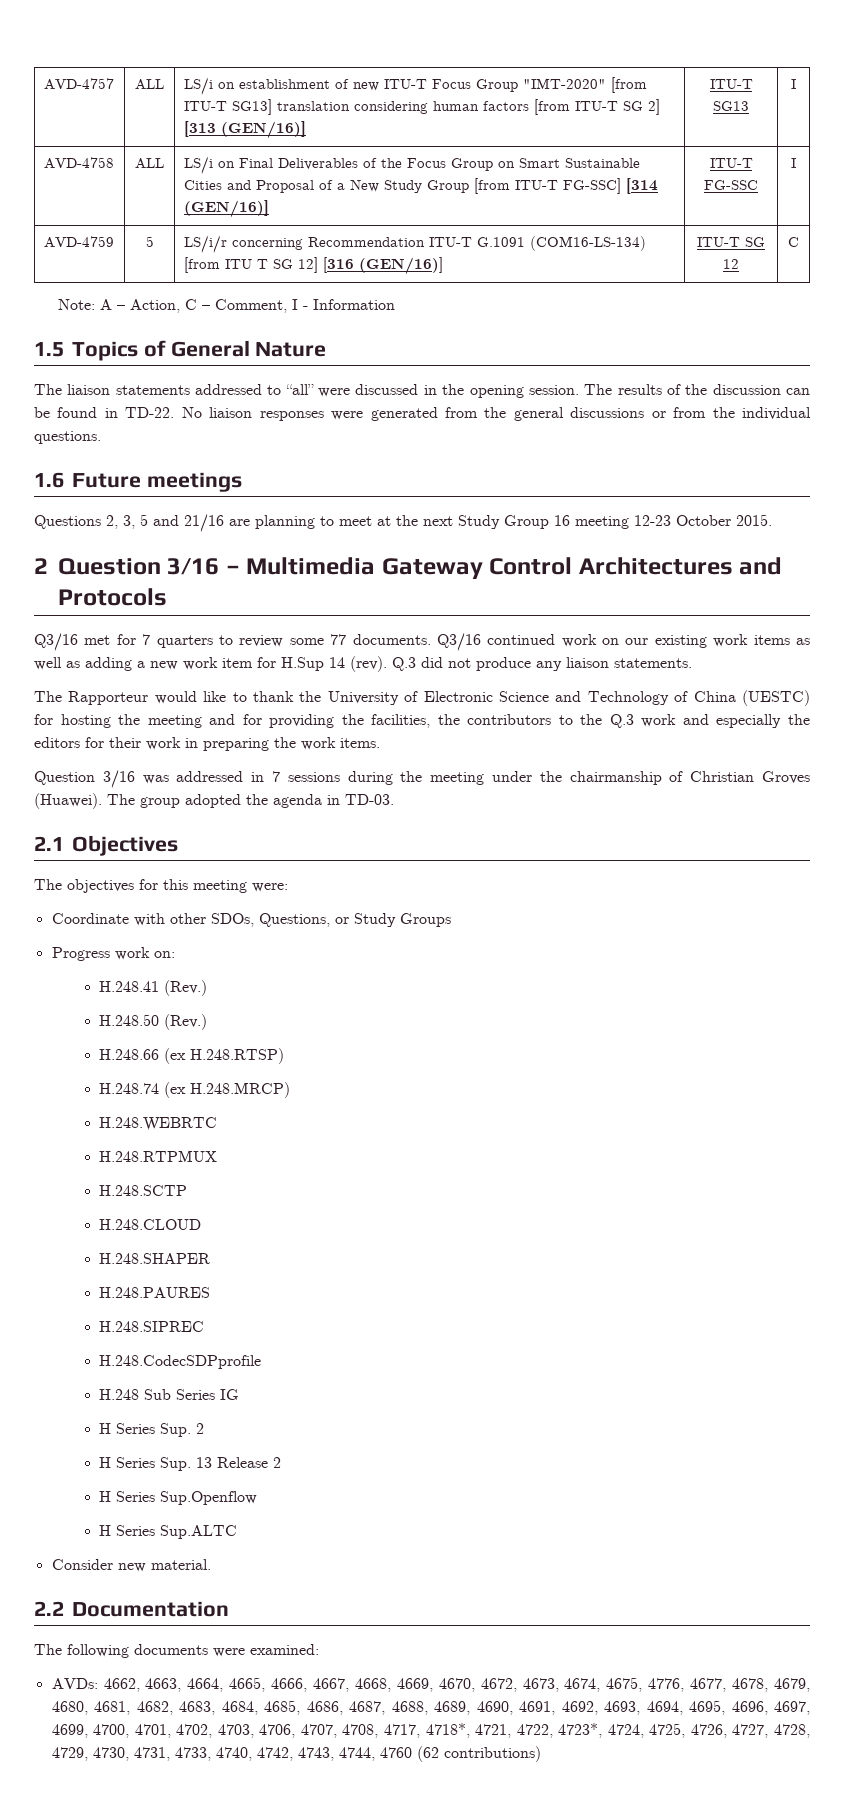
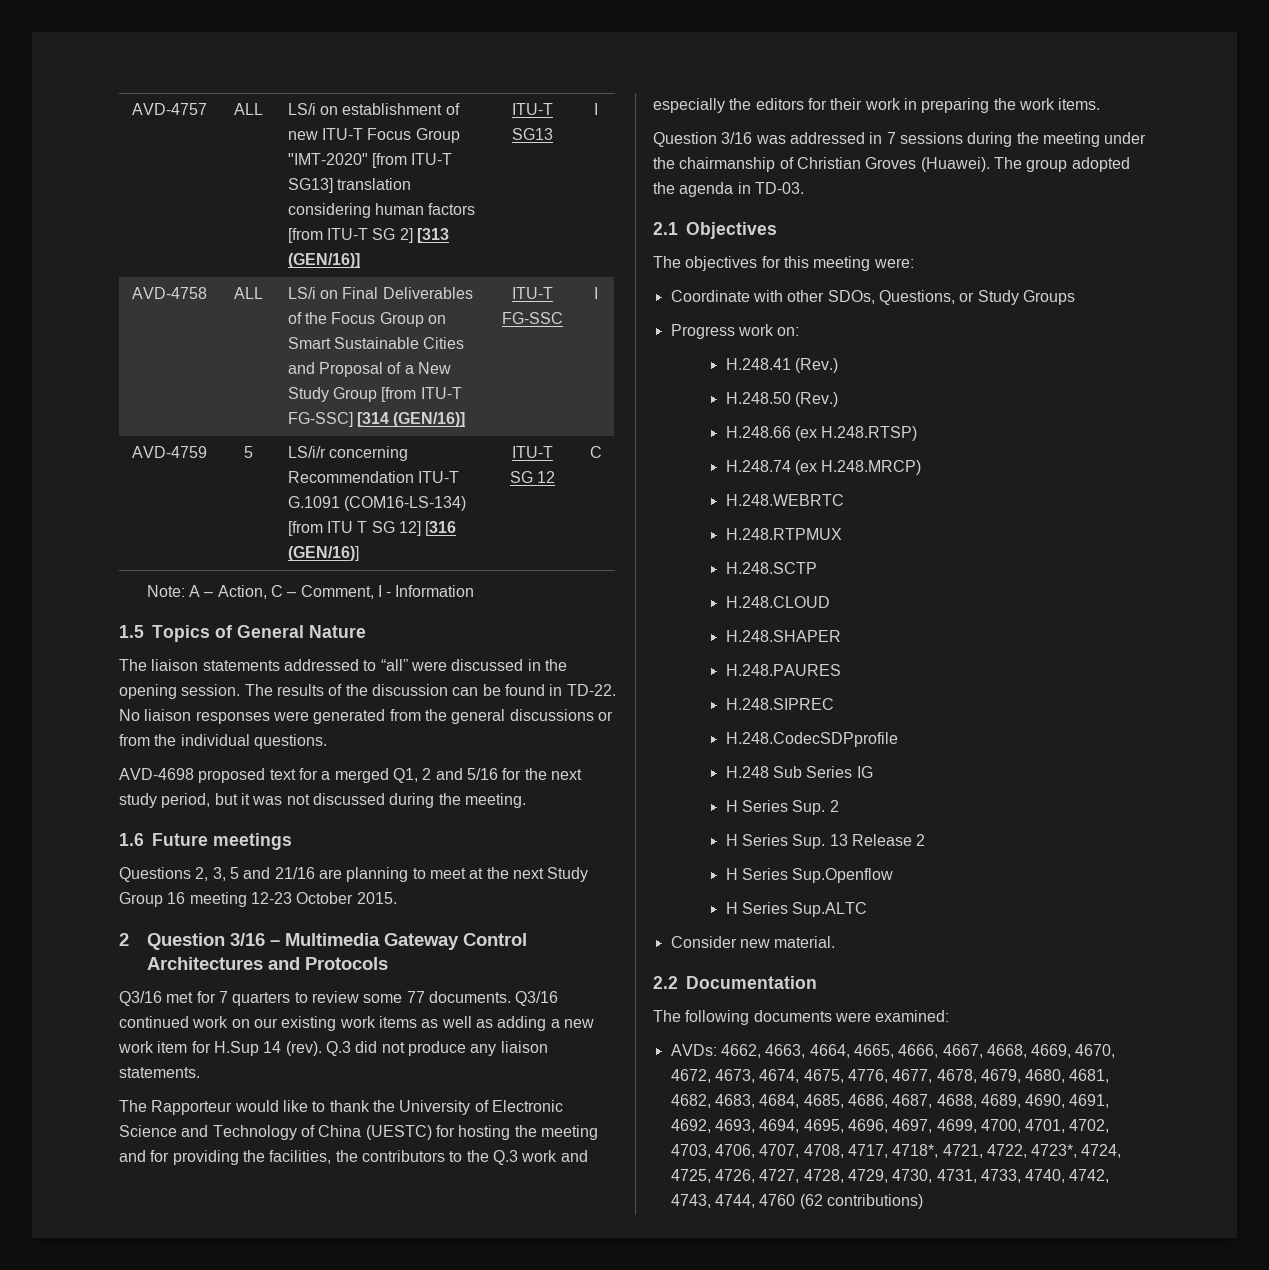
+ AVD-4698 proposed text for a merged Q1, 2 and 5/16 for the next study period, but it was not discussed during the meeting.

